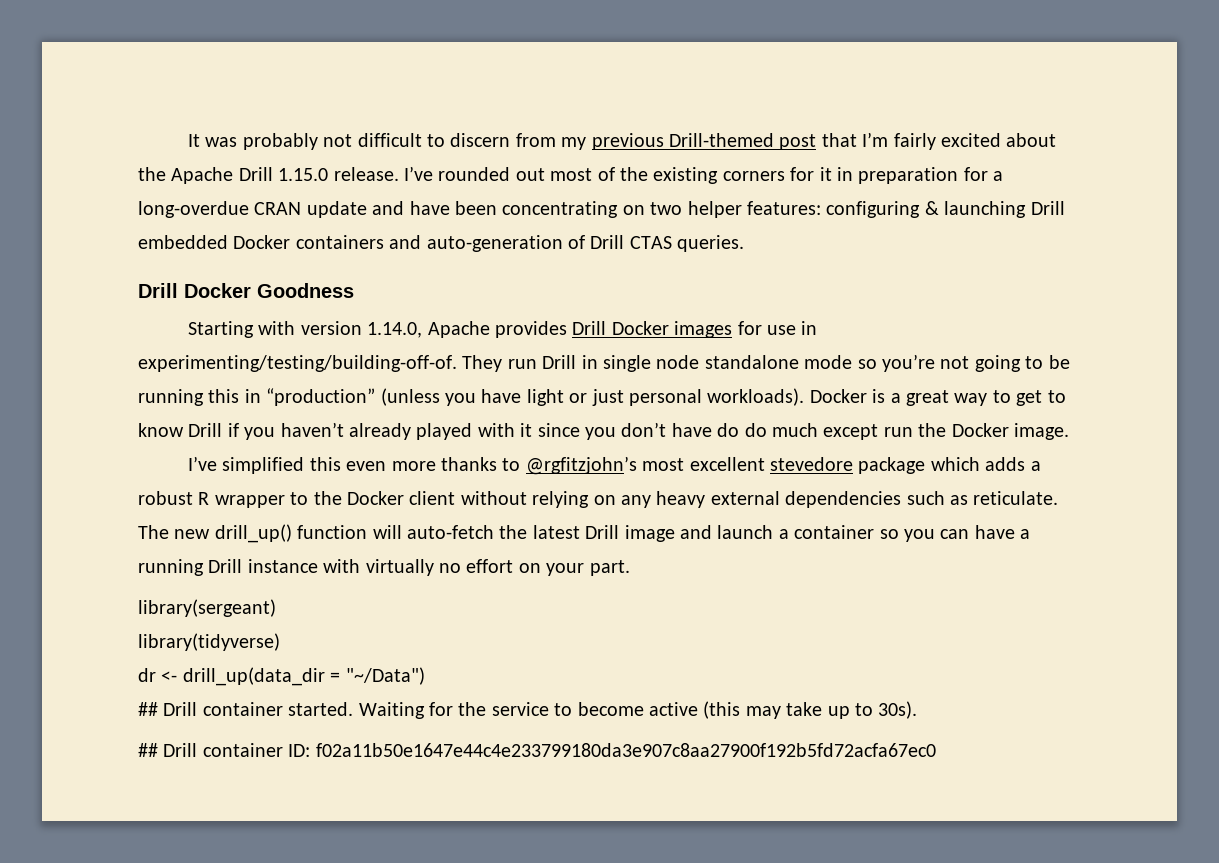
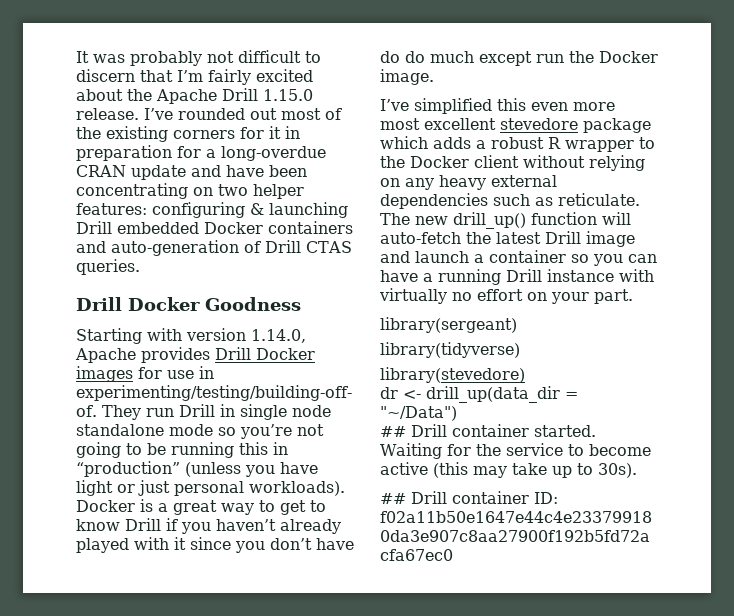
- It was probably not difficult to discern from my previous Drill-themed post that I’m fairly excited about the Apache Drill 1.15.0 release.
+ It was probably not difficult to discern that I’m fairly excited about the Apache Drill 1.15.0 release.
- I’ve simplified this even more thanks to @rgfitzjohn’s most excellent stevedore package which adds a robust R wrapper to the Docker client without relying on any heavy external dependencies such as reticulate.
+ I’ve simplified this even more most excellent stevedore package which adds a robust R wrapper to the Docker client without relying on any heavy external dependencies such as reticulate.
+ library(stevedore)

